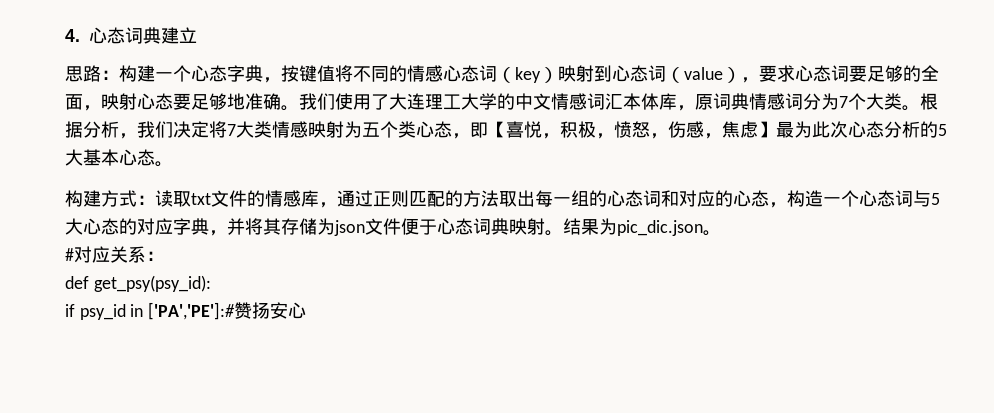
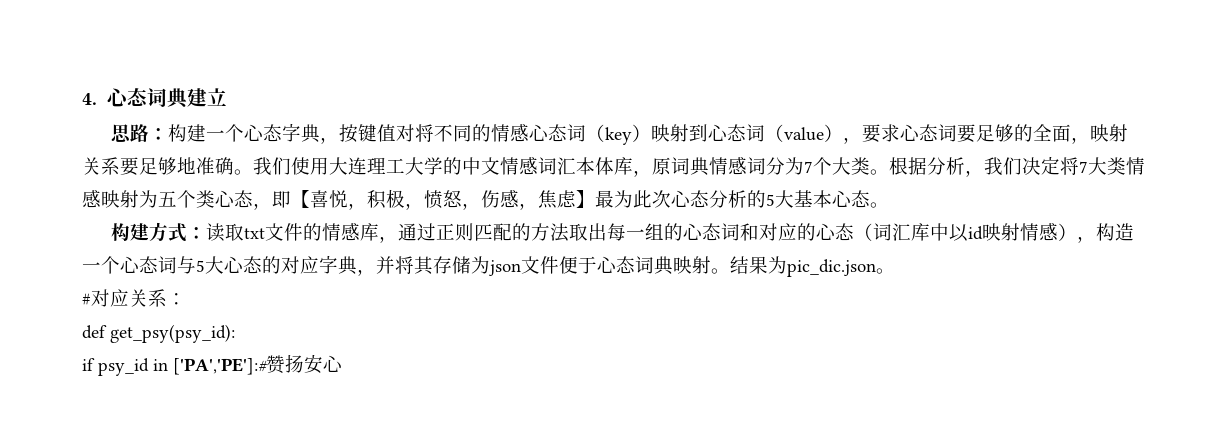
- 思路：构建一个心态字典，按键值将不同的情感心态词（key）映射到心态词（value），要求心态词要足够的全面，映射心态要足够地准确。
+ 思路：构建一个心态字典，按键值对将不同的情感心态词（key）映射到心态词（value），要求心态词要足够的全面，映射关系要足够地准确。
- 我们使用了大连理工大学的中文情感词汇本体库，原词典情感词分为7个大类。
+ 我们使用大连理工大学的中文情感词汇本体库，原词典情感词分为7个大类。
- 构建方式：读取txt文件的情感库，通过正则匹配的方法取出每一组的心态词和对应的心态，构造一个心态词与5大心态的对应字典，并将其存储为json文件便于心态词典映射。
+ 构建方式：读取txt文件的情感库，通过正则匹配的方法取出每一组的心态词和对应的心态（词汇库中以id映射情感），构造一个心态词与5大心态的对应字典，并将其存储为json文件便于心态词典映射。

